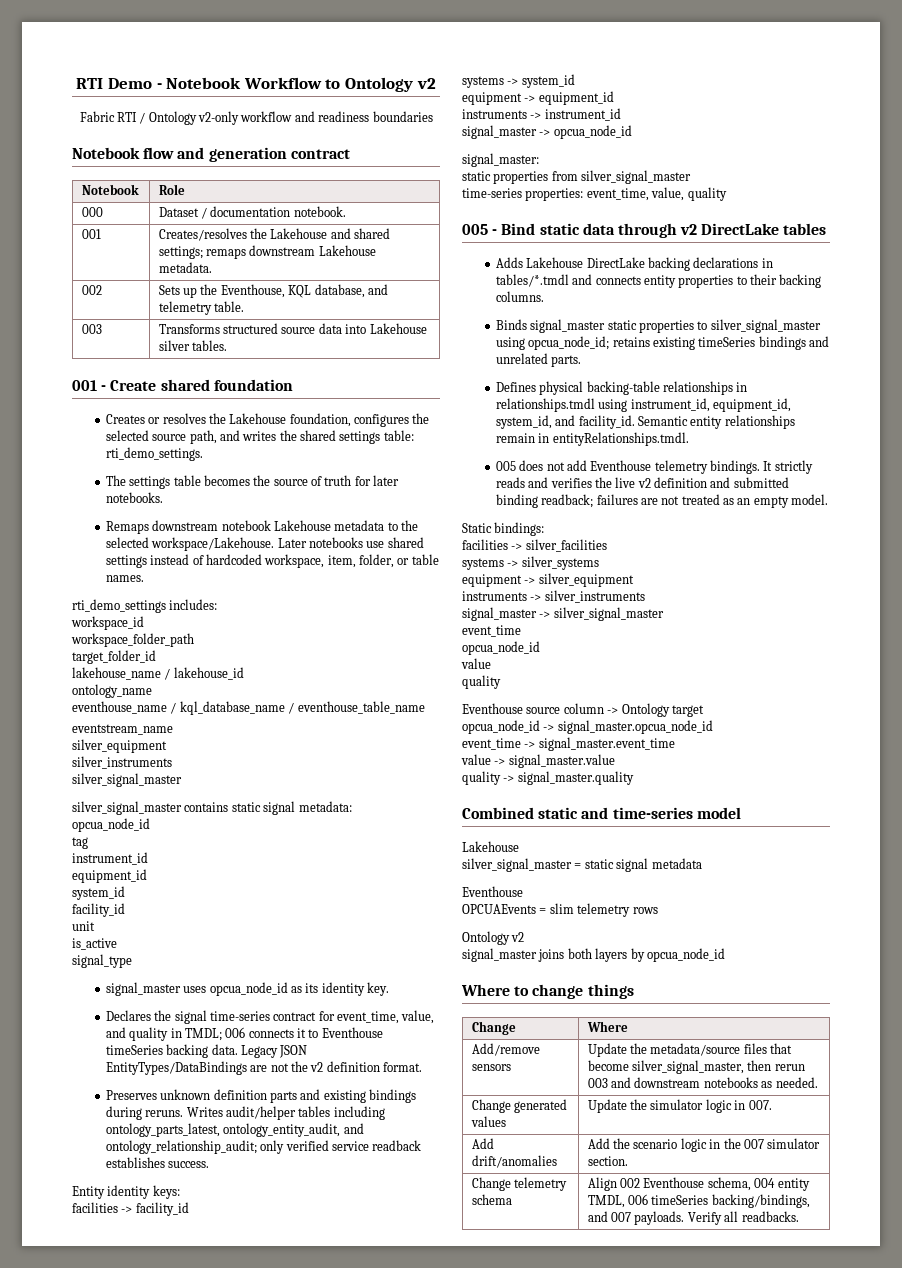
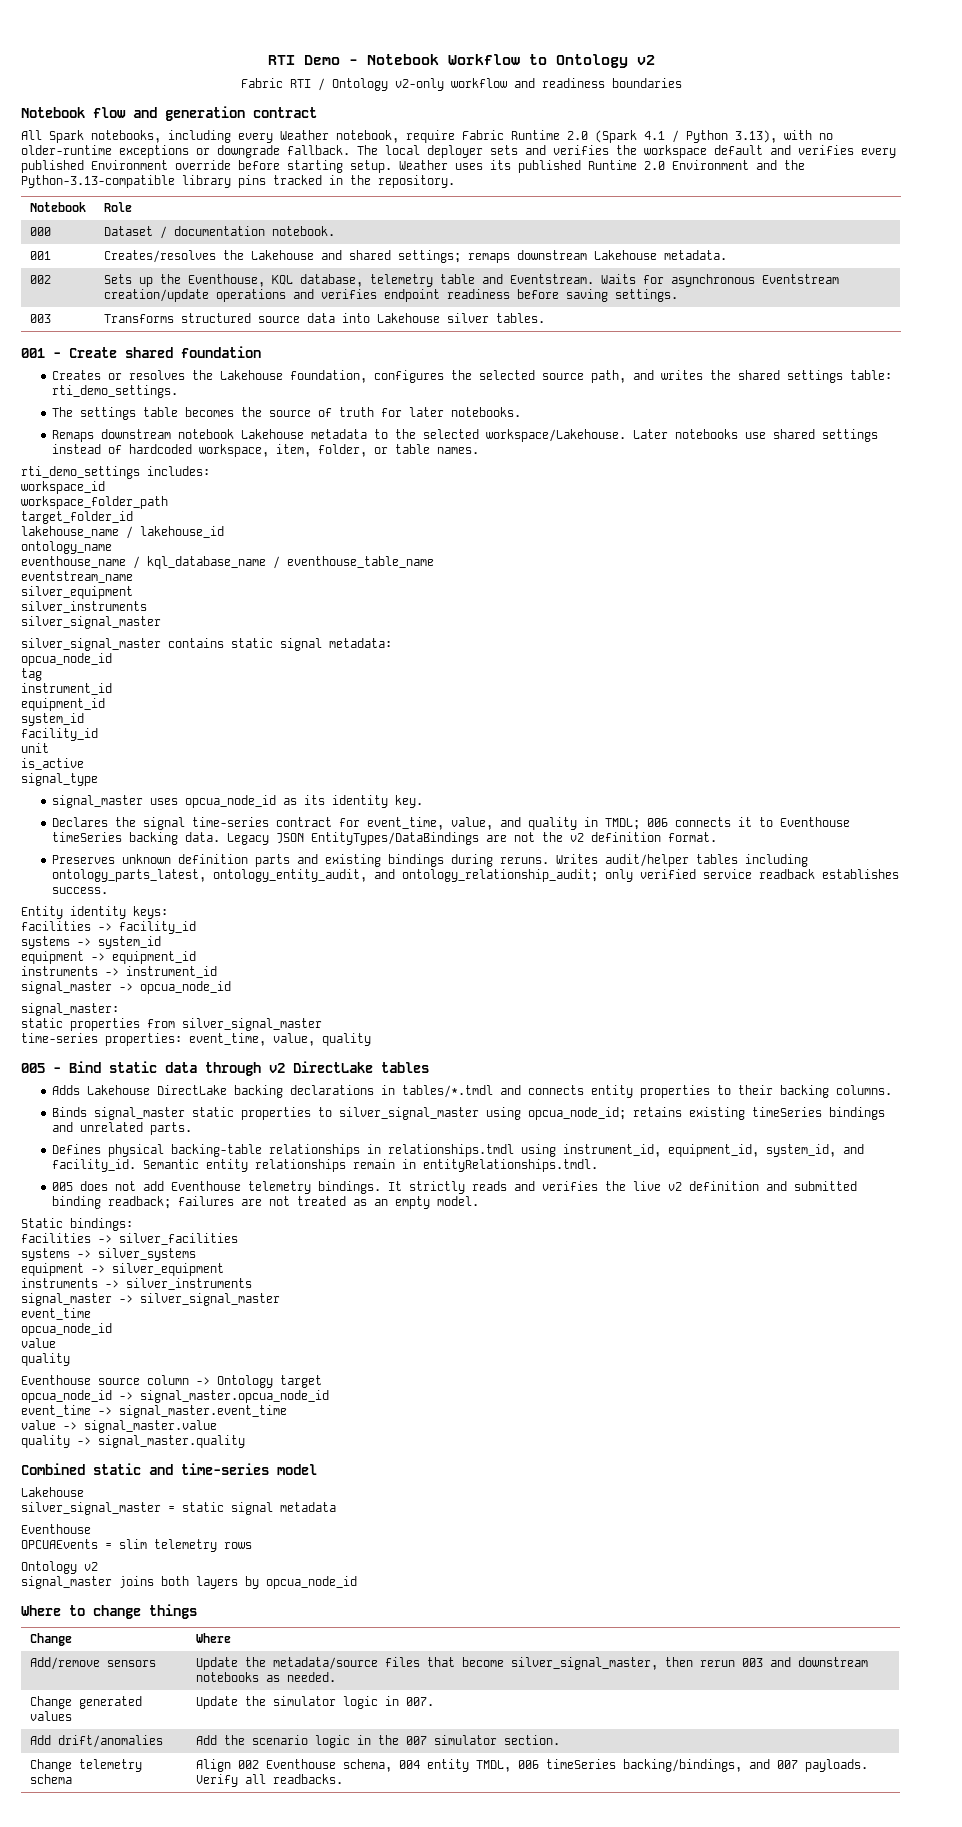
+ All Spark notebooks, including every Weather notebook, require Fabric Runtime 2.0 (Spark 4.1 / Python 3.13), with no older-runtime exceptions or downgrade fallback. The local deployer sets and verifies the workspace default and verifies every published Environment override before starting setup. Weather uses its published Runtime 2.0 Environment and the Python-3.13-compatible library pins tracked in the repository.
- 002 | Sets up the Eventhouse, KQL database, and telemetry table.
+ 002 | Sets up the Eventhouse, KQL database, telemetry table and Eventstream. Waits for asynchronous Eventstream creation/update operations and verifies endpoint readiness before saving settings.

